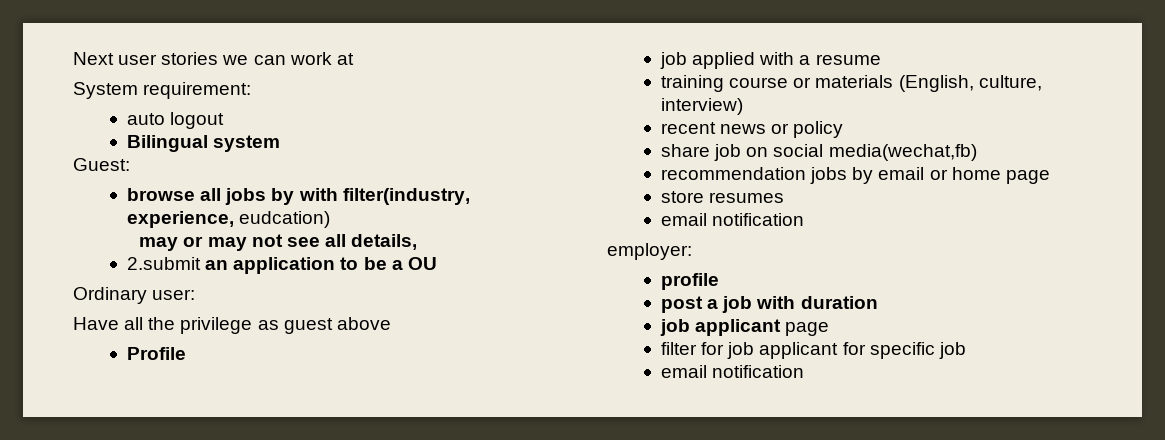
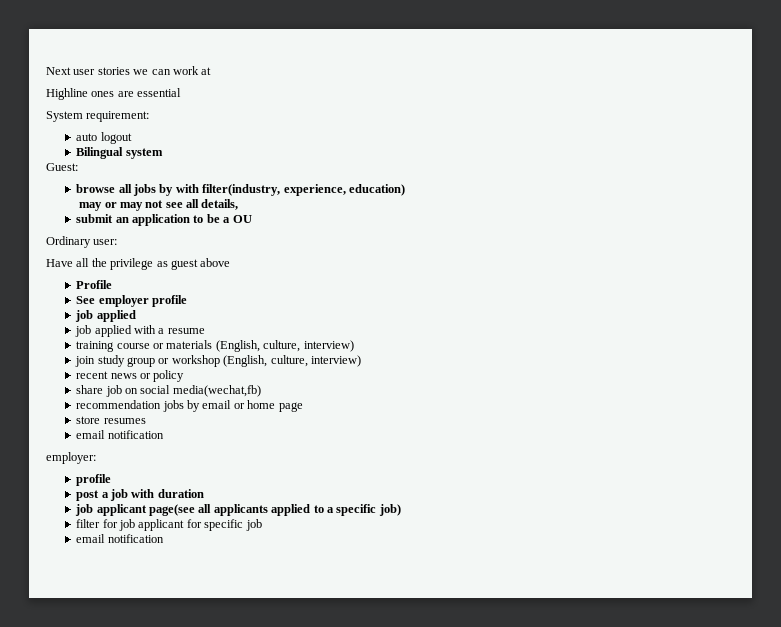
+ Highline ones are essential
- browse all jobs by with filter(industry, experience, eudcation)
+ browse all jobs by with filter(industry, experience, education)
- 2.submit an application to be a OU
+ submit an application to be a OU
+ See employer profile
+ job applied
+ join study group or workshop (English, culture, interview)
- job applicant page
+ job applicant page(see all applicants applied to a specific job)

